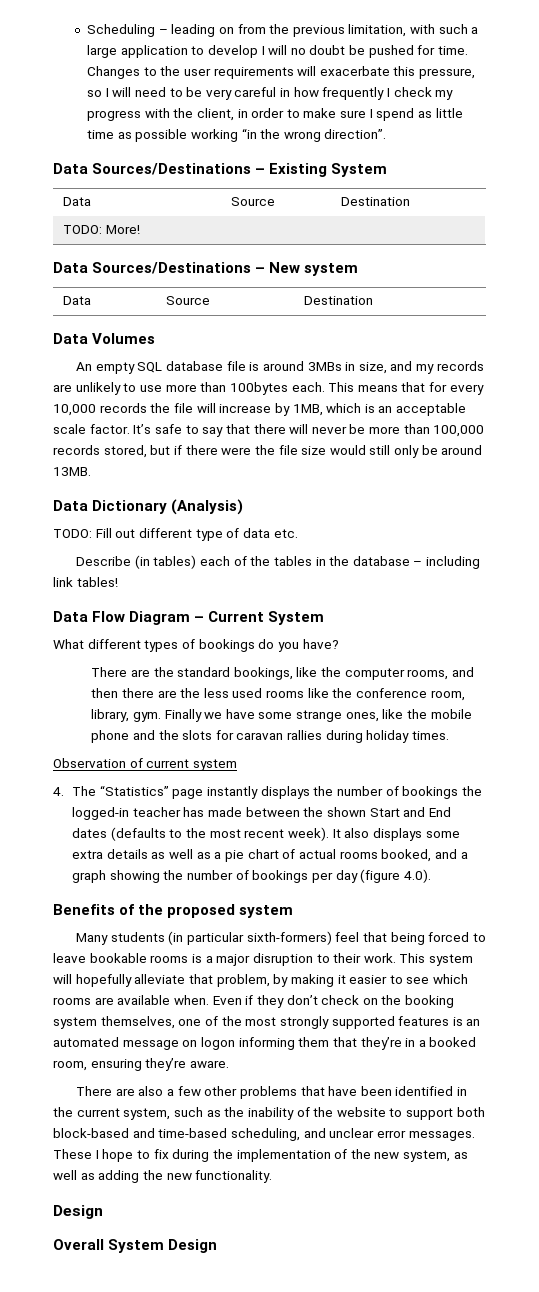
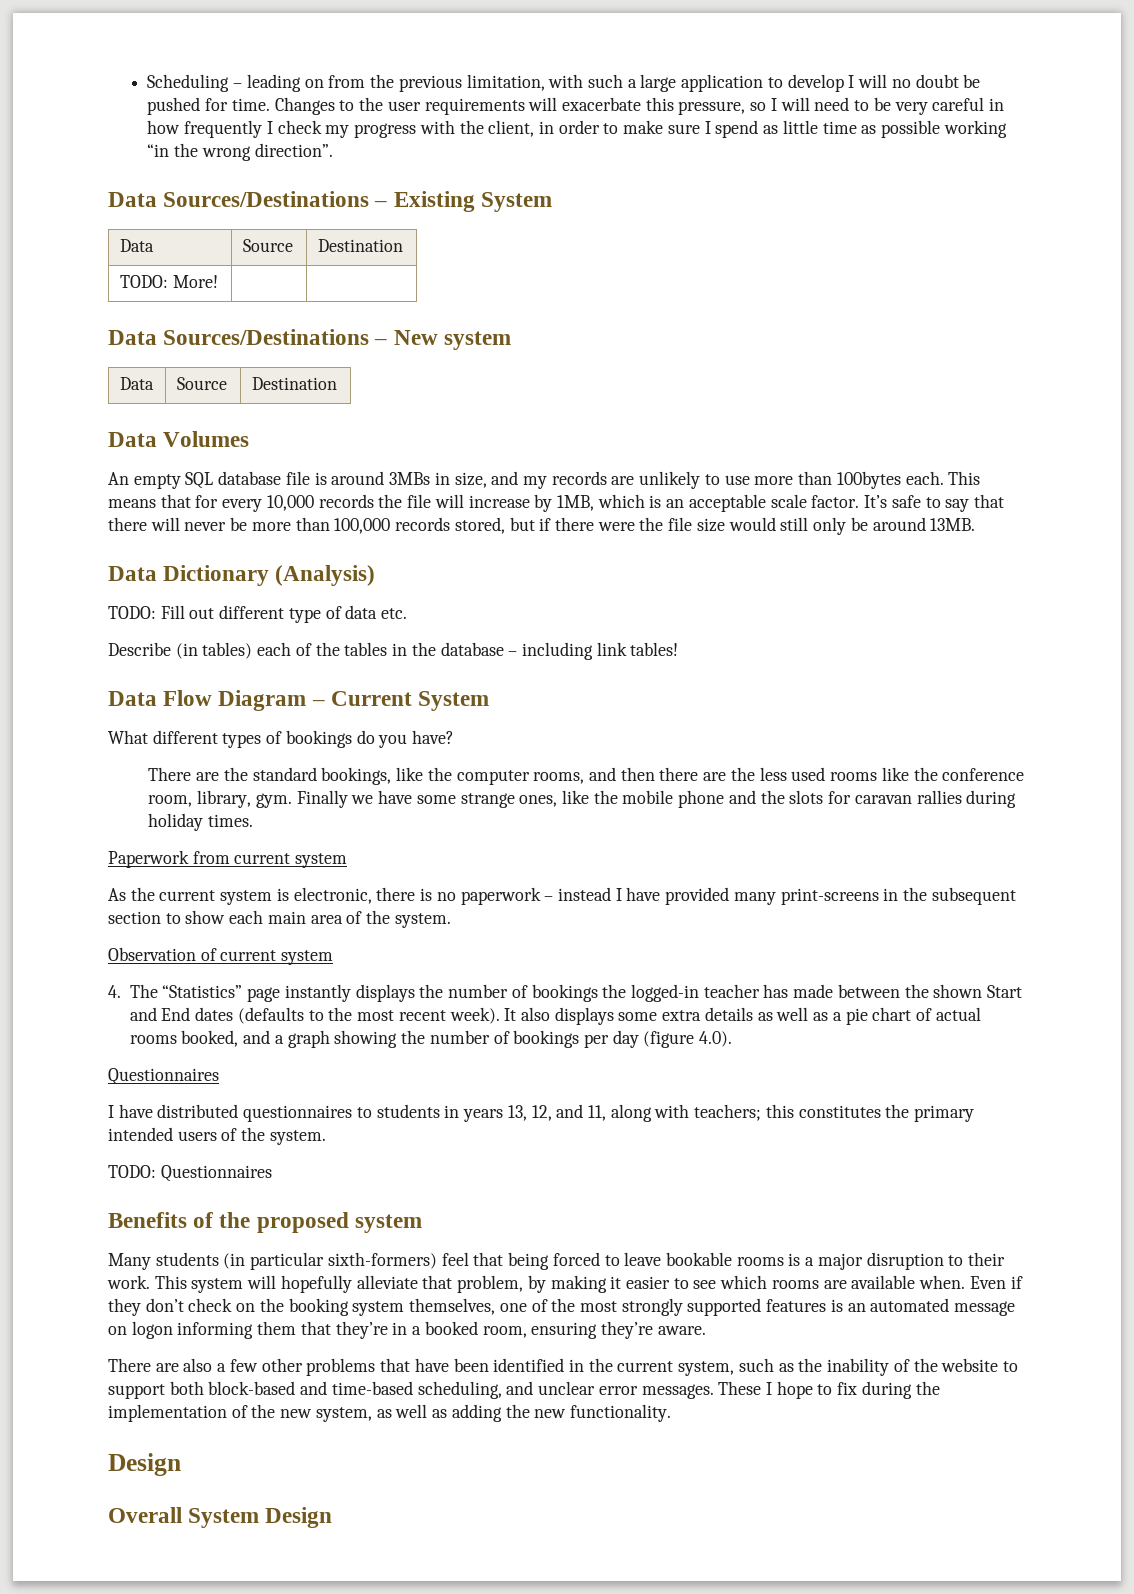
+ Paperwork from current system
+ As the current system is electronic, there is no paperwork – instead I have provided many print-screens in the subsequent section to show each main area of the system.
  It also displays some extra details as well as a pie chart of actual rooms booked, and a graph showing the number of bookings per day (figure 4.0).
+ Questionnaires
+ I have distributed questionnaires to students in years 13, 12, and 11, along with teachers; this constitutes the primary intended users of the system.
+ TODO: Questionnaires

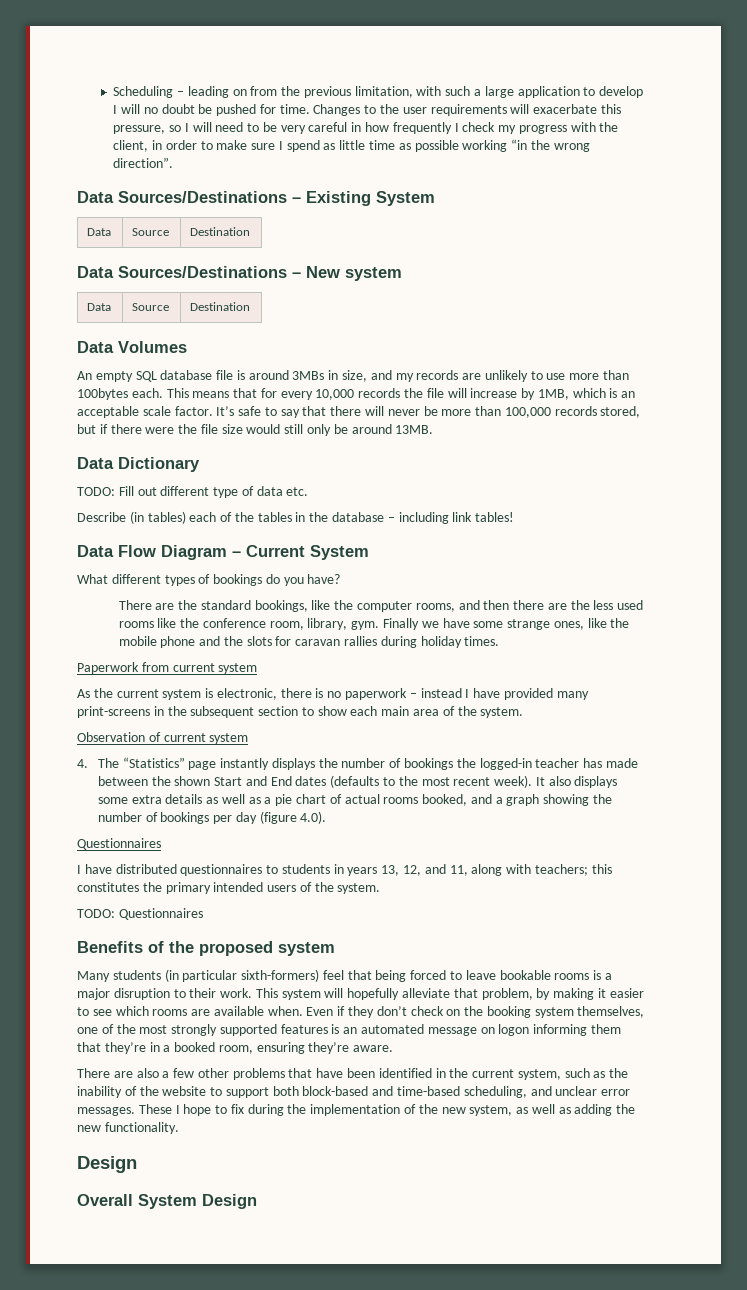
- TODO: More! | |
- Data Dictionary (Analysis)
+ Data Dictionary

